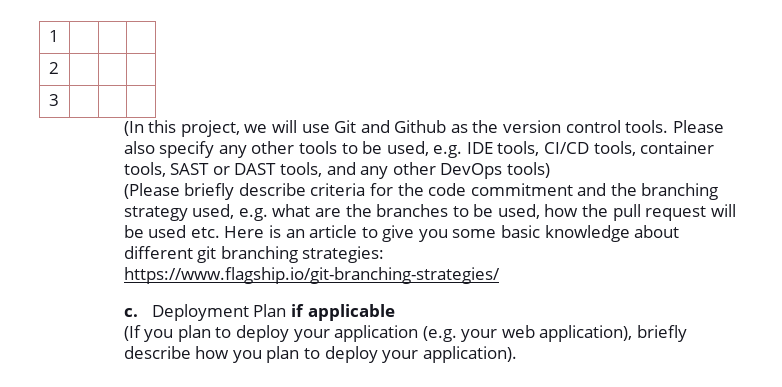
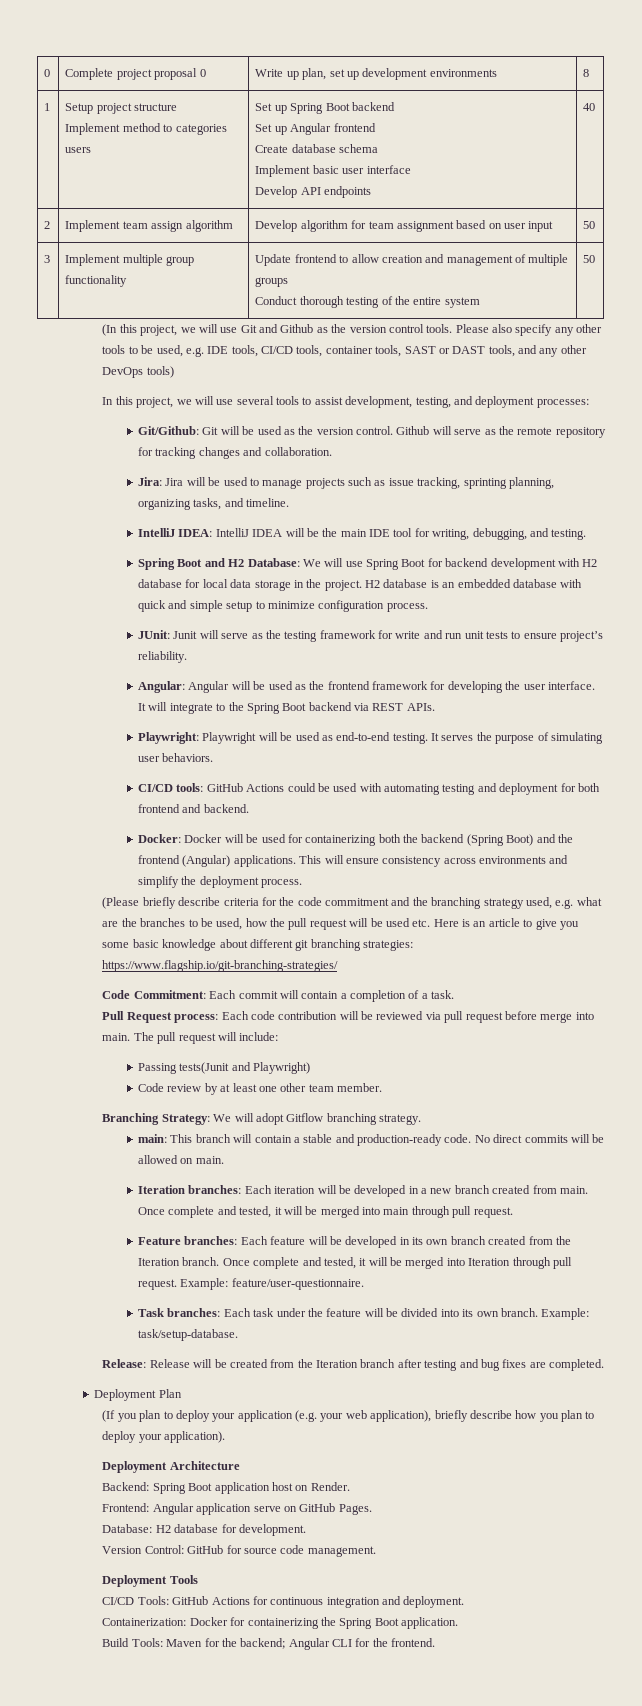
- 1 | | |
- 2 | | |
- 3 | | |
+ 0 | Complete project proposal 0 | Write up plan, set up development environments | 8
+ 1 | Setup project structure
+ Implement method to categories users | Set up Spring Boot backend
+ Set up Angular frontend
+ Create database schema
+ Implement basic user interface
+ Develop API endpoints | 40
+ 2 | Implement team assign algorithm | Develop algorithm for team assignment based on user input | 50
+ 3 | Implement multiple group functionality | Update frontend to allow creation and management of multiple groups
+ Conduct thorough testing of the entire system | 50
+ In this project, we will use several tools to assist development, testing, and deployment processes:
+ Git/Github: Git will be used as the version control. Github will serve as the remote repository for tracking changes and collaboration.
+ Jira: Jira will be used to manage projects such as issue tracking, sprinting planning, organizing tasks, and timeline.
+ IntelliJ IDEA: IntelliJ IDEA will be the main IDE tool for writing, debugging, and testing.
+ Spring Boot and H2 Database: We will use Spring Boot for backend development with H2 database for local data storage in the project. H2 database is an embedded database with quick and simple setup to minimize configuration process.
+ JUnit: Junit will serve as the testing framework for write and run unit tests to ensure project’s reliability.
+ Angular: Angular will be used as the frontend framework for developing the user interface. It will integrate to the Spring Boot backend via REST APIs.
+ Playwright: Playwright will be used as end-to-end testing. It serves the purpose of simulating user behaviors.
+ CI/CD tools: GitHub Actions could be used with automating testing and deployment for both frontend and backend.
+ Docker: Docker will be used for containerizing both the backend (Spring Boot) and the frontend (Angular) applications. This will ensure consistency across environments and simplify the deployment process.
- c. Deployment Plan if applicable
+ Code Commitment: Each commit will contain a completion of a task.
+ Pull Request process: Each code contribution will be reviewed via pull request before merge into main. The pull request will include:
+ Passing tests(Junit and Playwright)
+ Code review by at least one other team member.
+ Branching Strategy: We will adopt Gitflow branching strategy.
+ main: This branch will contain a stable and production-ready code. No direct commits will be allowed on main.
+ Iteration branches: Each iteration will be developed in a new branch created from main. Once complete and tested, it will be merged into main through pull request.
+ Feature branches: Each feature will be developed in its own branch created from the Iteration branch. Once complete and tested, it will be merged into Iteration through pull request. Example: feature/user-questionnaire.
+ Task branches: Each task under the feature will be divided into its own branch. Example: task/setup-database.
+ Release: Release will be created from the Iteration branch after testing and bug fixes are completed.
+ Deployment Plan
+ Deployment Architecture
+ Backend: Spring Boot application host on Render.
+ Frontend: Angular application serve on GitHub Pages.
+ Database: H2 database for development.
+ Version Control: GitHub for source code management.
+ Deployment Tools
+ CI/CD Tools: GitHub Actions for continuous integration and deployment.
+ Containerization: Docker for containerizing the Spring Boot application.
+ Build Tools: Maven for the backend; Angular CLI for the frontend.

